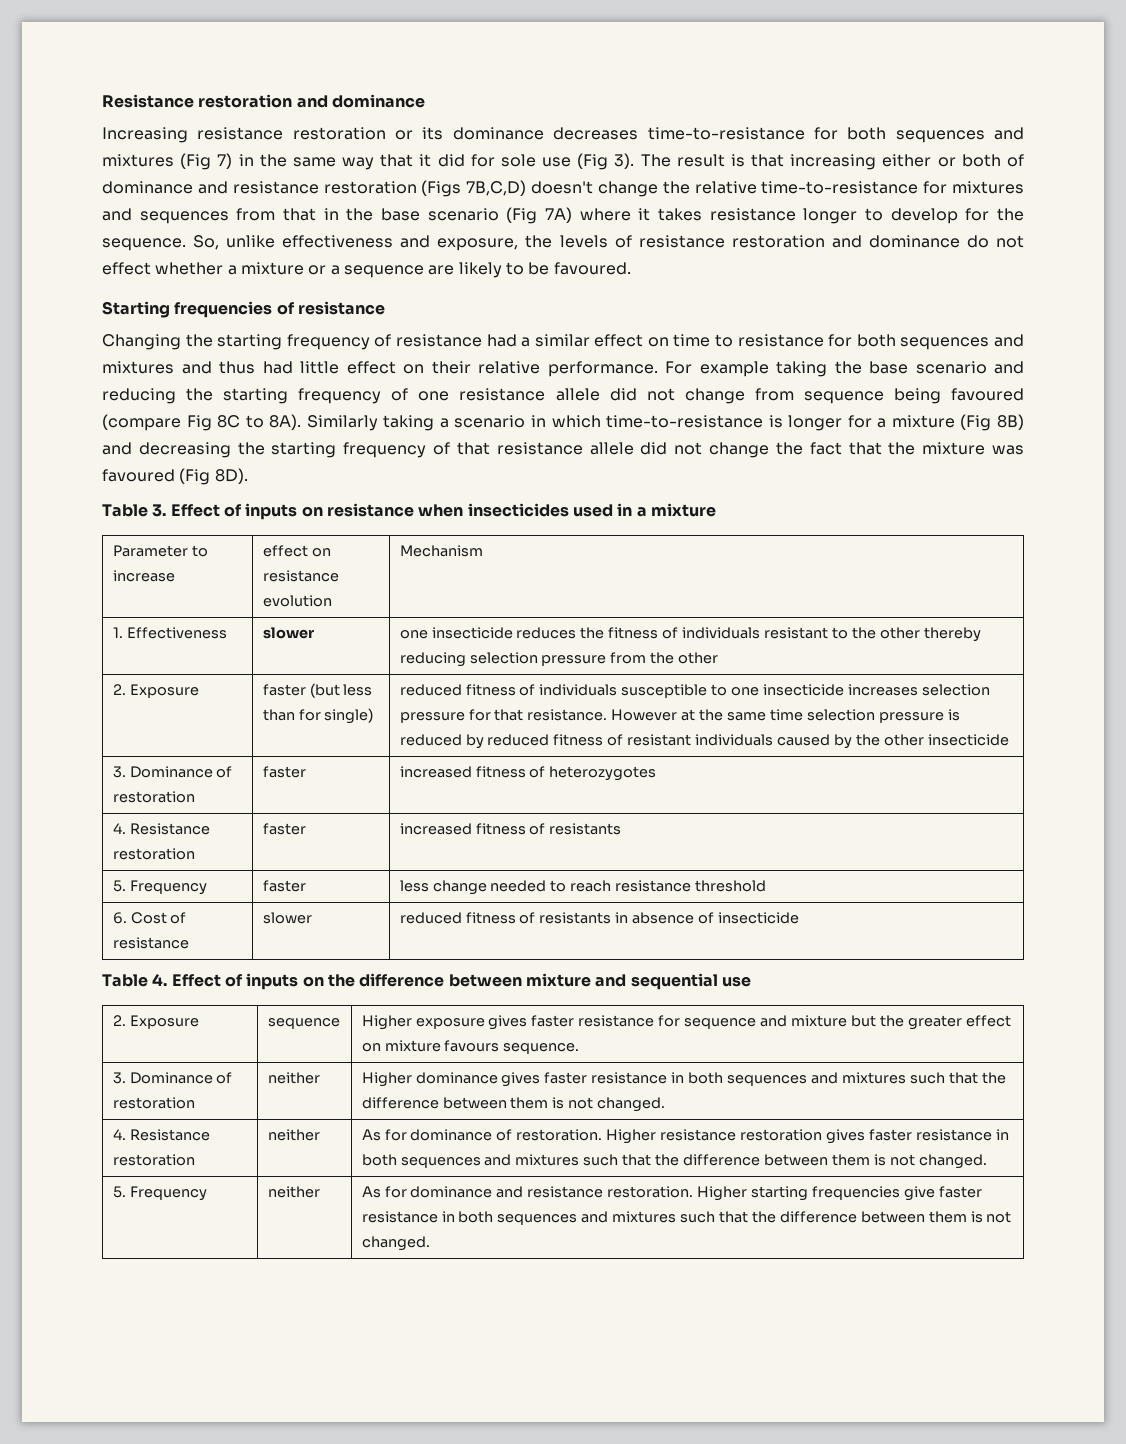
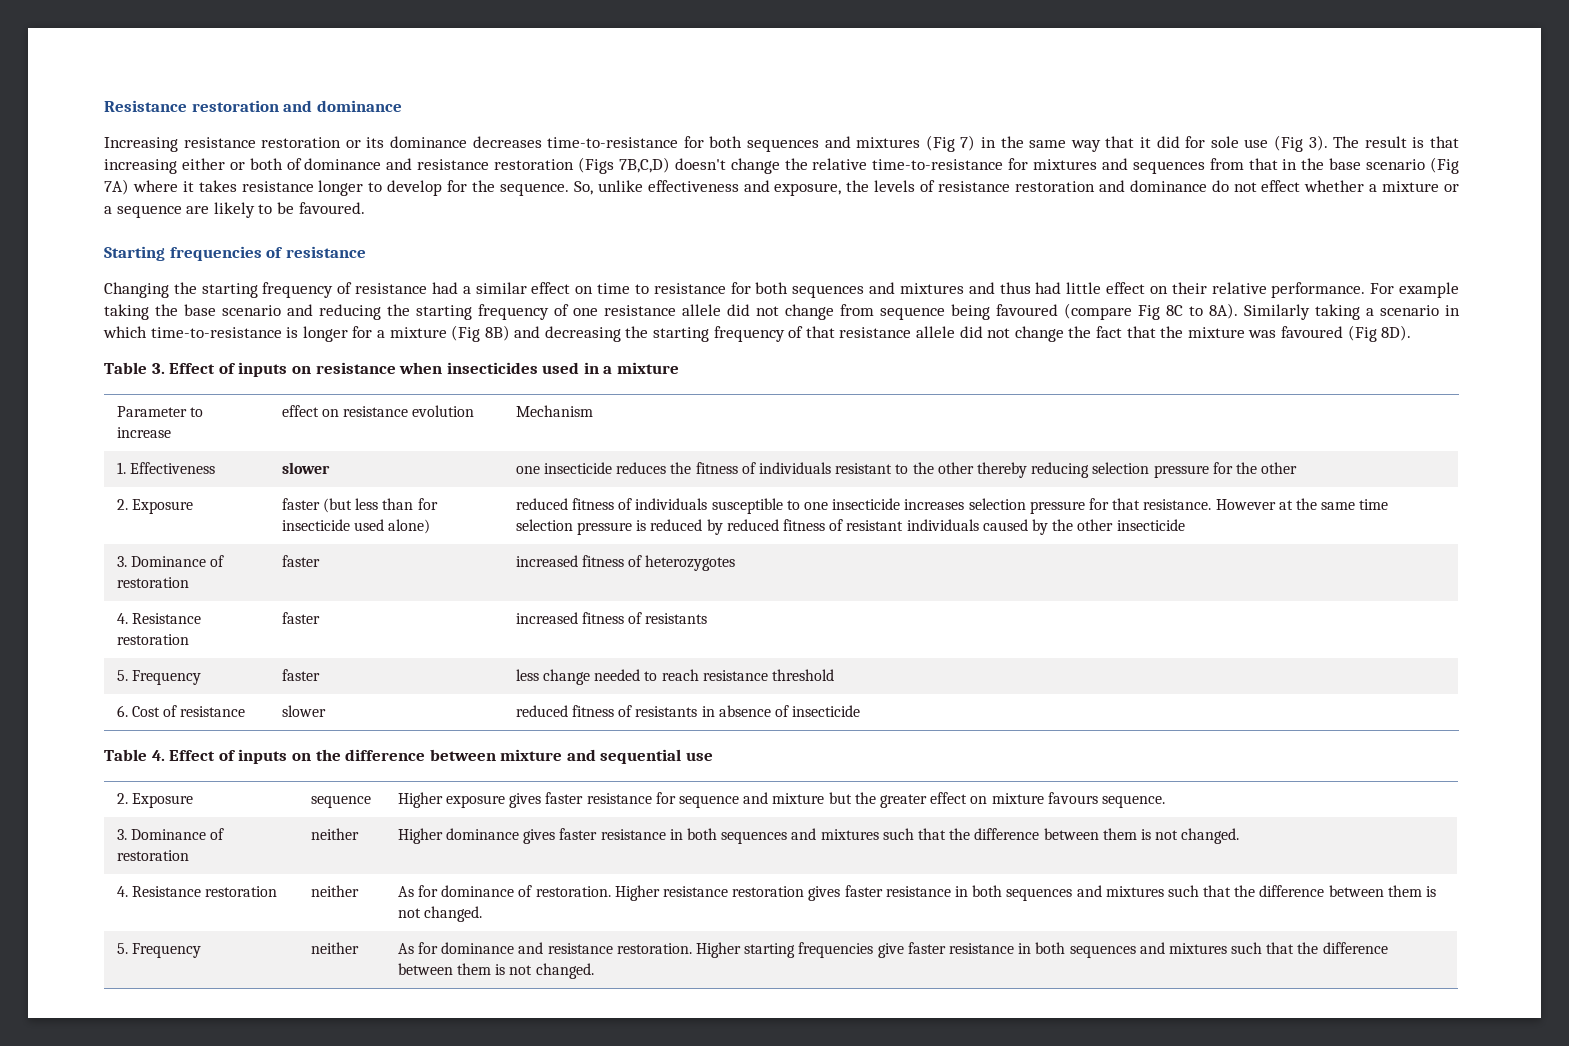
- 1. Effectiveness | slower | one insecticide reduces the fitness of individuals resistant to the other thereby reducing selection pressure from the other
+ 1. Effectiveness | slower | one insecticide reduces the fitness of individuals resistant to the other thereby reducing selection pressure for the other
- faster (but less than for single)
+ faster (but less than for insecticide used alone)

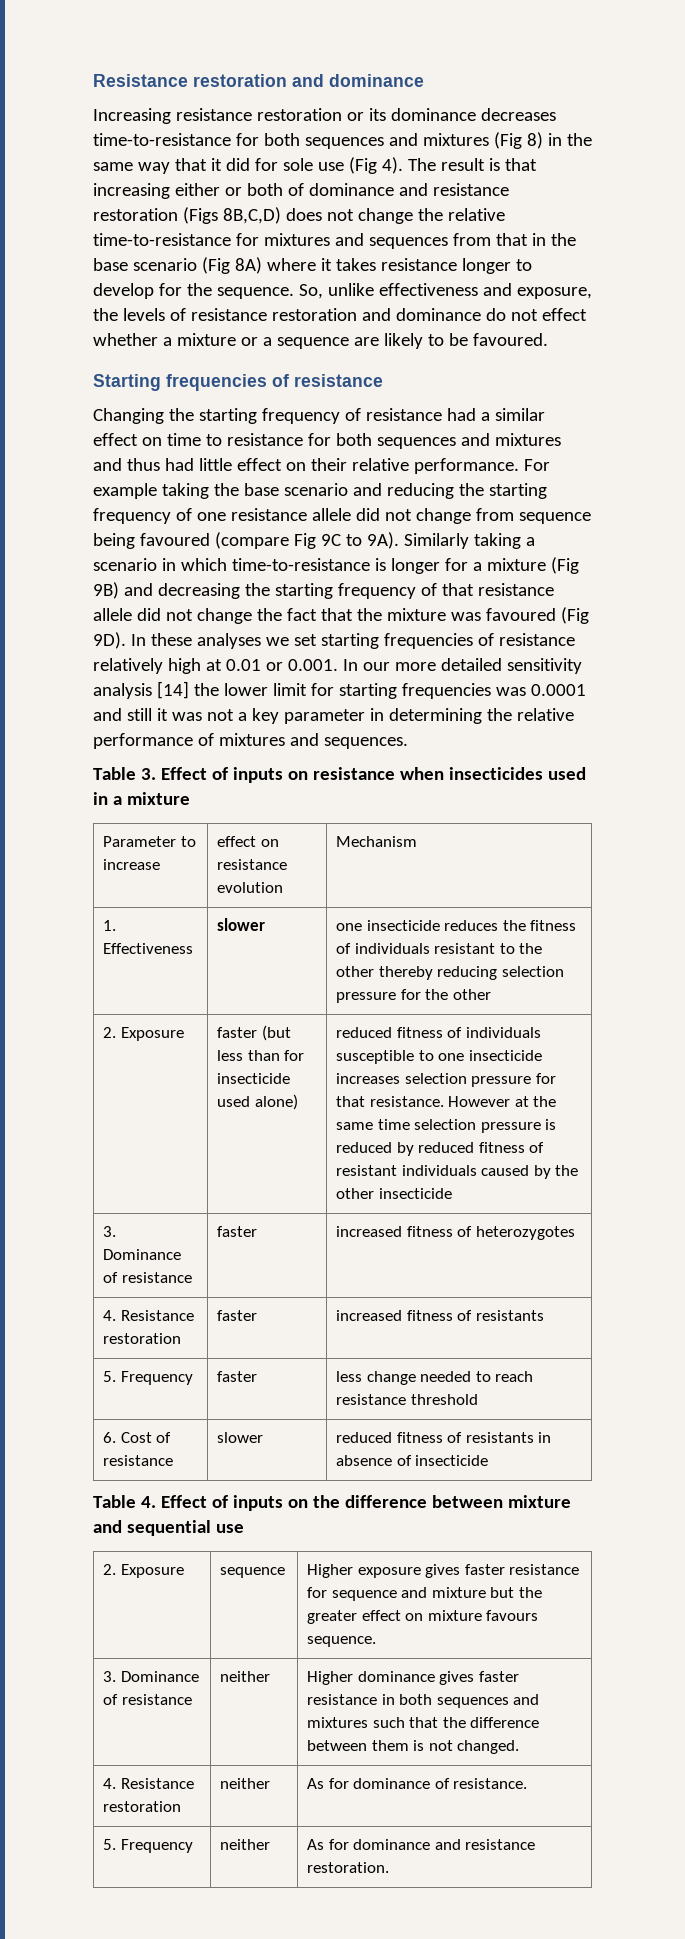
- Increasing resistance restoration or its dominance decreases time-to-resistance for both sequences and mixtures (Fig 7) in the same way that it did for sole use (Fig 3).
+ Increasing resistance restoration or its dominance decreases time-to-resistance for both sequences and mixtures (Fig 8) in the same way that it did for sole use (Fig 4).
- The result is that increasing either or both of dominance and resistance restoration (Figs 7B,C,D) doesn't change the relative time-to-resistance for mixtures and sequences from that in the base scenario (Fig 7A) where it takes resistance longer to develop for the sequence.
+ The result is that increasing either or both of dominance and resistance restoration (Figs 8B,C,D) does not change the relative time-to-resistance for mixtures and sequences from that in the base scenario (Fig 8A) where it takes resistance longer to develop for the sequence.
- For example taking the base scenario and reducing the starting frequency of one resistance allele did not change from sequence being favoured (compare Fig 8C to 8A).
+ For example taking the base scenario and reducing the starting frequency of one resistance allele did not change from sequence being favoured (compare Fig 9C to 9A).
- Similarly taking a scenario in which time-to-resistance is longer for a mixture (Fig 8B) and decreasing the starting frequency of that resistance allele did not change the fact that the mixture was favoured (Fig 8D).
+ Similarly taking a scenario in which time-to-resistance is longer for a mixture (Fig 9B) and decreasing the starting frequency of that resistance allele did not change the fact that the mixture was favoured (Fig 9D). In these analyses we set starting frequencies of resistance relatively high at 0.01 or 0.001. In our more detailed sensitivity analysis [14] the lower limit for starting frequencies was 0.0001 and still it was not a key parameter in determining the relative performance of mixtures and sequences.
- 3. Dominance of restoration | faster | increased fitness of heterozygotes
+ 3. Dominance of resistance | faster | increased fitness of heterozygotes
- 3. Dominance of restoration | neither | Higher dominance gives faster resistance in both sequences and mixtures such that the difference between them is not changed.
+ 3. Dominance of resistance | neither | Higher dominance gives faster resistance in both sequences and mixtures such that the difference between them is not changed.
- 4. Resistance restoration | neither | As for dominance of restoration. Higher resistance restoration gives faster resistance in both sequences and mixtures such that the difference between them is not changed.
+ 4. Resistance restoration | neither | As for dominance of resistance.
- 5. Frequency | neither | As for dominance and resistance restoration. Higher starting frequencies give faster resistance in both sequences and mixtures such that the difference between them is not changed.
+ 5. Frequency | neither | As for dominance and resistance restoration.

